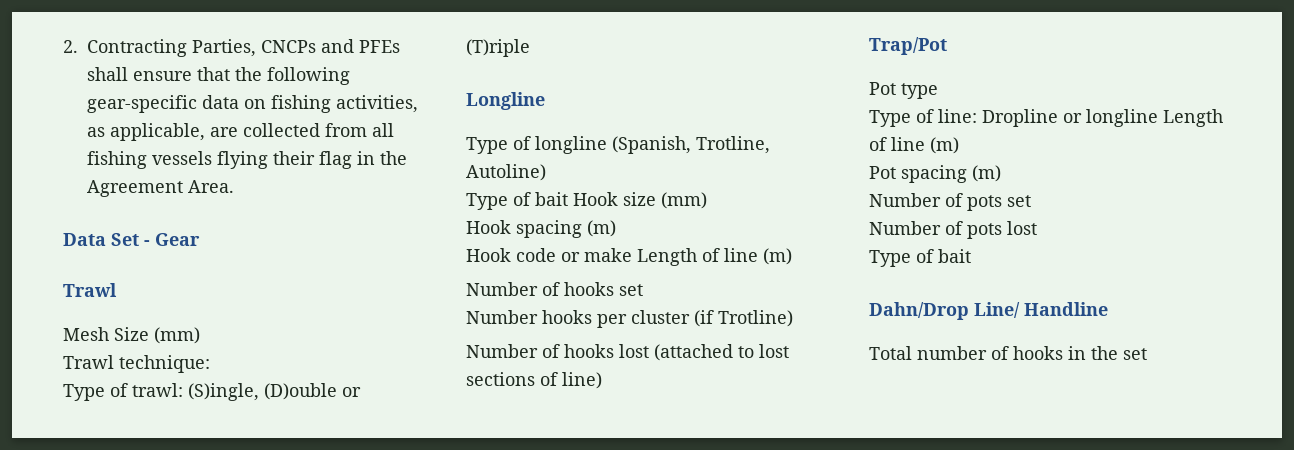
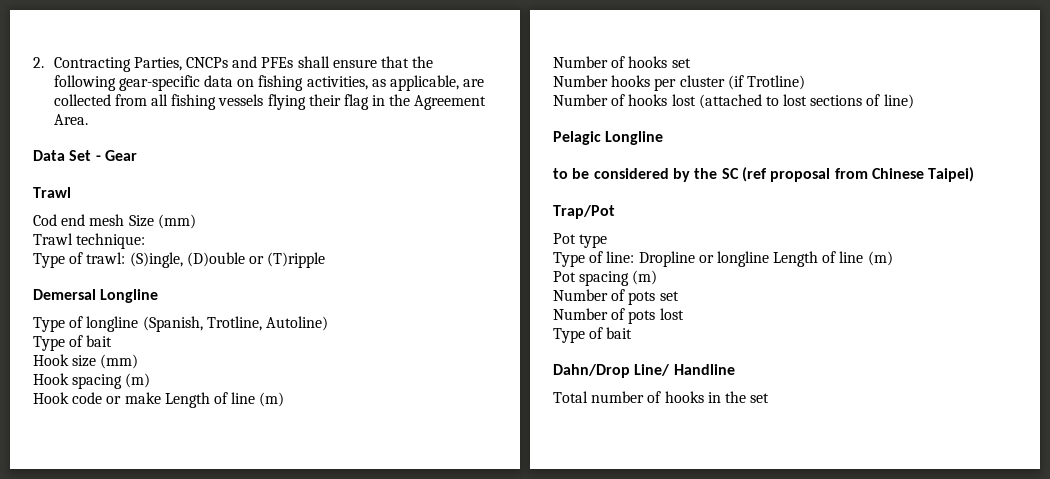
- Mesh Size (mm)
+ Cod end mesh Size (mm)
- Type of trawl: (S)ingle, (D)ouble or (T)riple
- Longline
+ Type of trawl: (S)ingle, (D)ouble or (T)ripple
+ Demersal Longline
  Type of longline (Spanish, Trotline, Autoline)
- Type of bait Hook size (mm)
+ Type of bait
+ Hook size (mm)
+ Pelagic Longline
+ to be considered by the SC (ref proposal from Chinese Taipei)

